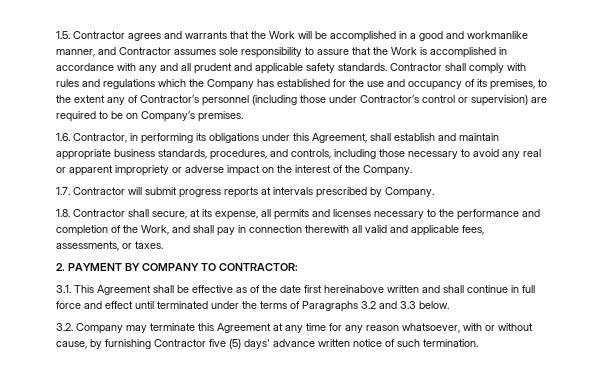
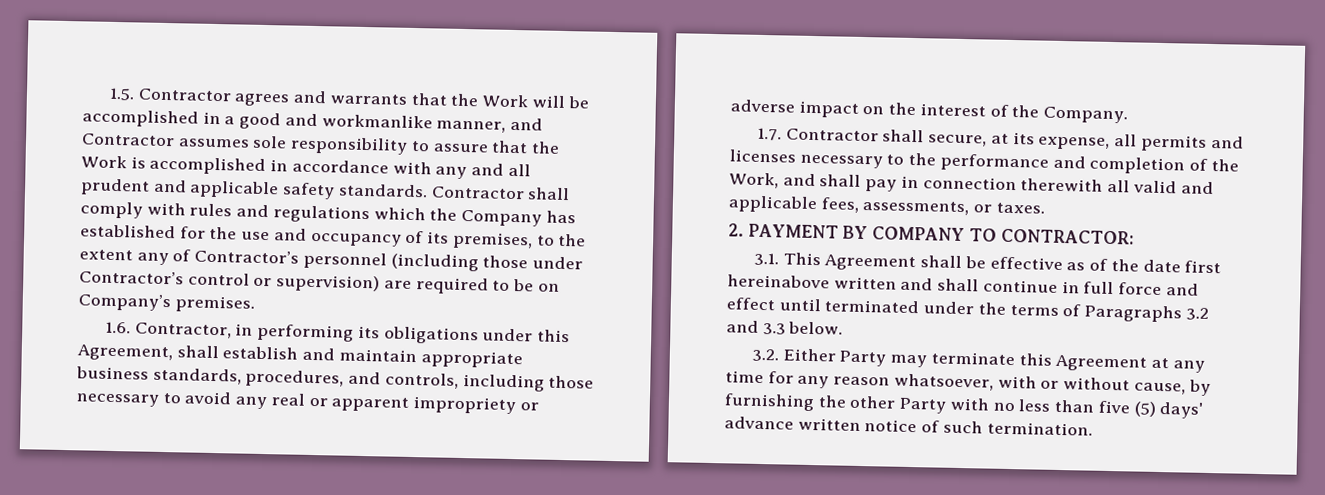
- 1.7. Contractor will submit progress reports at intervals prescribed by Company.
- 1.8. Contractor shall secure, at its expense, all permits and licenses necessary to the performance and completion of the Work, and shall pay in connection therewith all valid and applicable fees, assessments, or taxes.
+ 1.7. Contractor shall secure, at its expense, all permits and licenses necessary to the performance and completion of the Work, and shall pay in connection therewith all valid and applicable fees, assessments, or taxes.
- 3.2. Company may terminate this Agreement at any time for any reason whatsoever, with or without cause, by furnishing Contractor five (5) days' advance written notice of such termination.
+ 3.2. Either Party may terminate this Agreement at any time for any reason whatsoever, with or without cause, by furnishing the other Party with no less than five (5) days' advance written notice of such termination.

